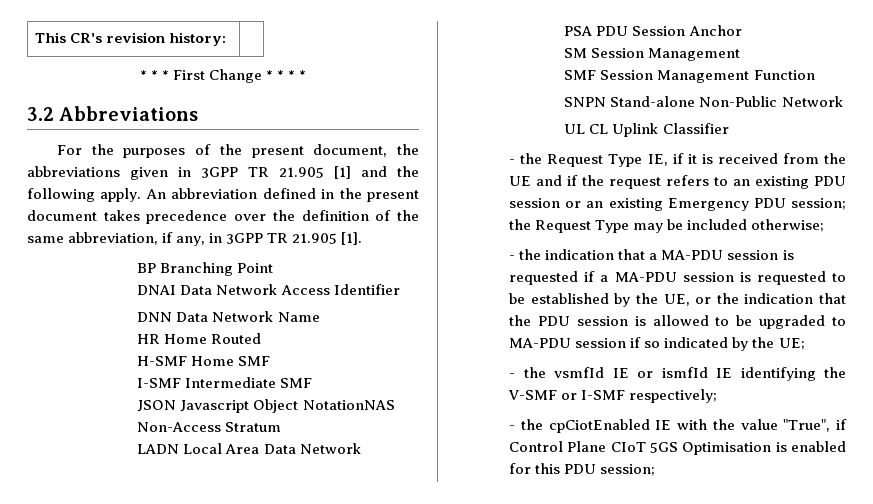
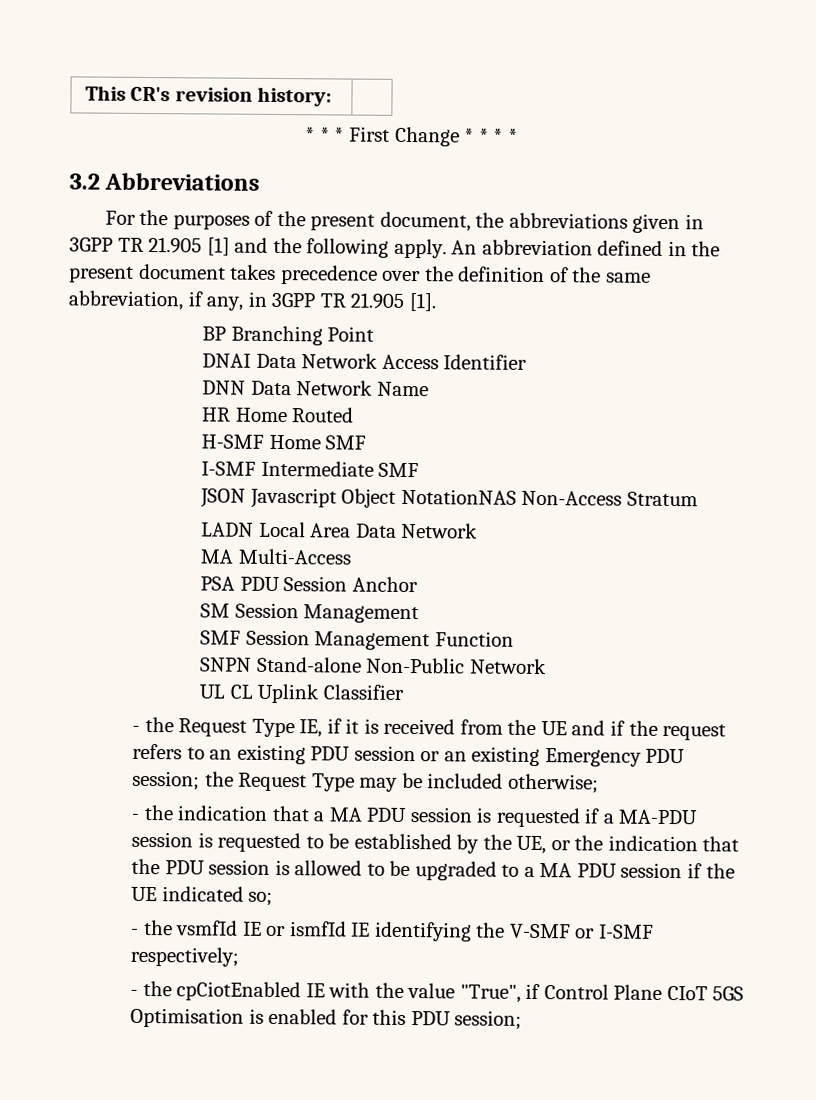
+ MA Multi-Access
- - the indication that a MA-PDU session is requested if a MA-PDU session is requested to be established by the UE, or the indication that the PDU session is allowed to be upgraded to MA-PDU session if so indicated by the UE;
+ - the indication that a MA PDU session is requested if a MA-PDU session is requested to be established by the UE, or the indication that the PDU session is allowed to be upgraded to a MA PDU session if the UE indicated so;

